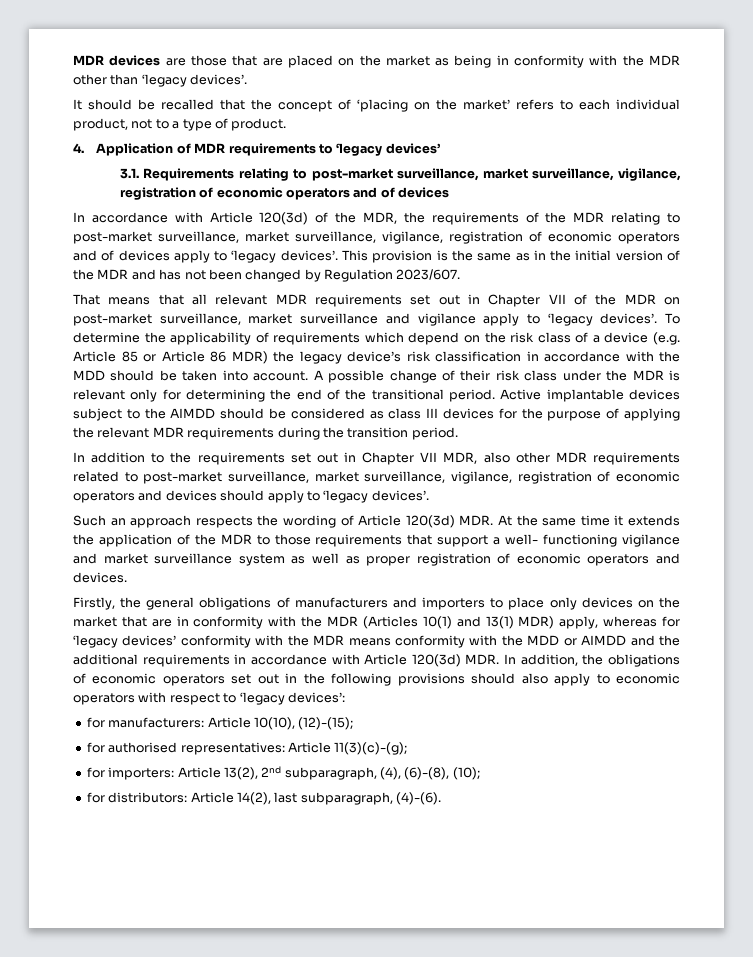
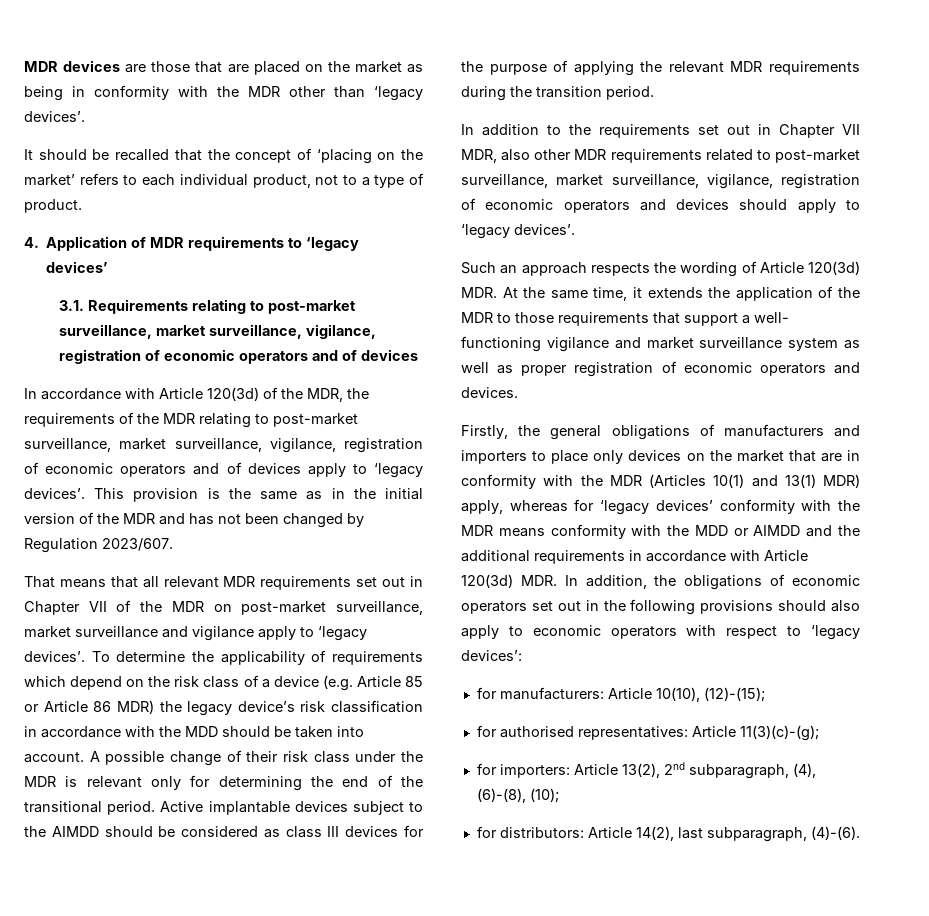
- Such an approach respects the wording of Article 120(3d) MDR. At the same time it extends the application of the MDR to those requirements that support a well- functioning vigilance and market surveillance system as well as proper registration of economic operators and devices.
+ Such an approach respects the wording of Article 120(3d) MDR. At the same time, it extends the application of the MDR to those requirements that support a well- functioning vigilance and market surveillance system as well as proper registration of economic operators and devices.

